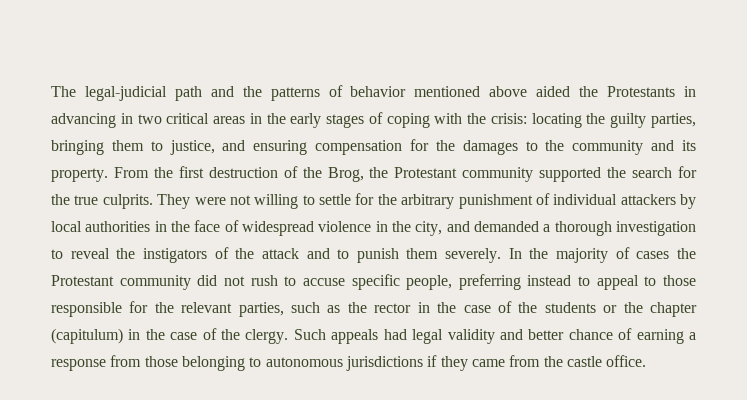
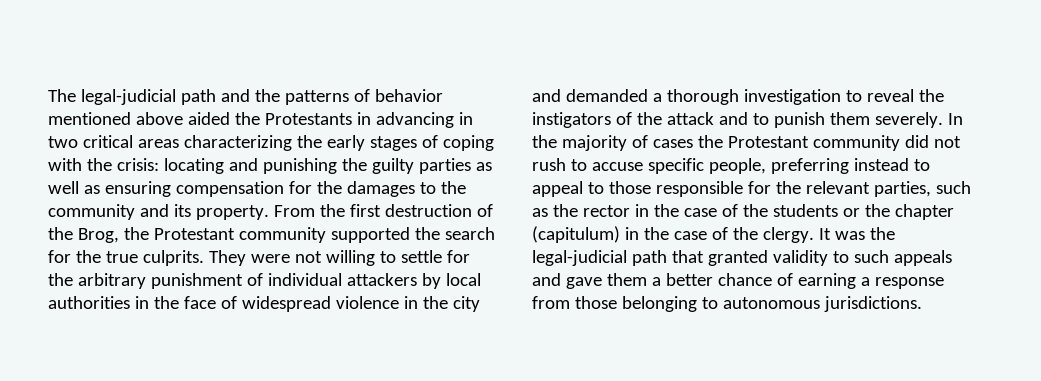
- The legal-judicial path and the patterns of behavior mentioned above aided the Protestants in advancing in two critical areas in the early stages of coping with the crisis: locating the guilty parties, bringing them to justice, and ensuring compensation for the damages to the community and its property.
+ The legal-judicial path and the patterns of behavior mentioned above aided the Protestants in advancing in two critical areas characterizing the early stages of coping with the crisis: locating and punishing the guilty parties as well as ensuring compensation for the damages to the community and its property.
- They were not willing to settle for the arbitrary punishment of individual attackers by local authorities in the face of widespread violence in the city, and demanded a thorough investigation to reveal the instigators of the attack and to punish them severely.
+ They were not willing to settle for the arbitrary punishment of individual attackers by local authorities in the face of widespread violence in the city and demanded a thorough investigation to reveal the instigators of the attack and to punish them severely.
- Such appeals had legal validity and better chance of earning a response from those belonging to autonomous jurisdictions if they came from the castle office.
+ It was the legal-judicial path that granted validity to such appeals and gave them a better chance of earning a response from those belonging to autonomous jurisdictions.

